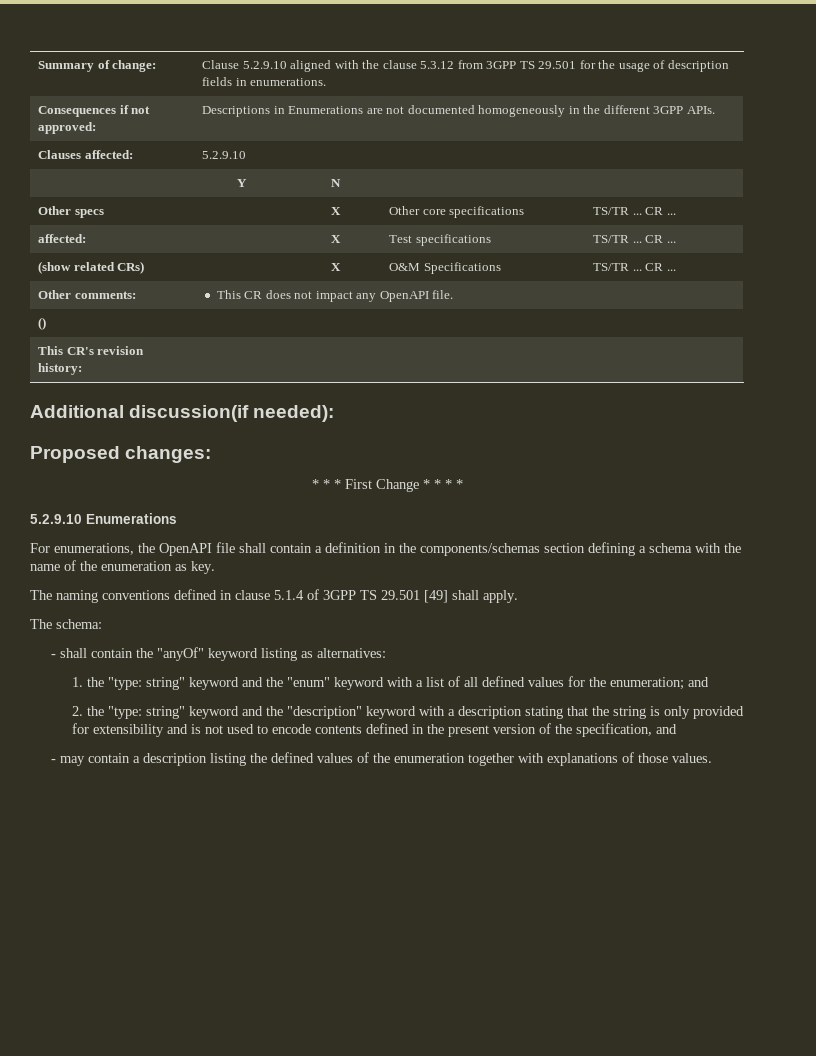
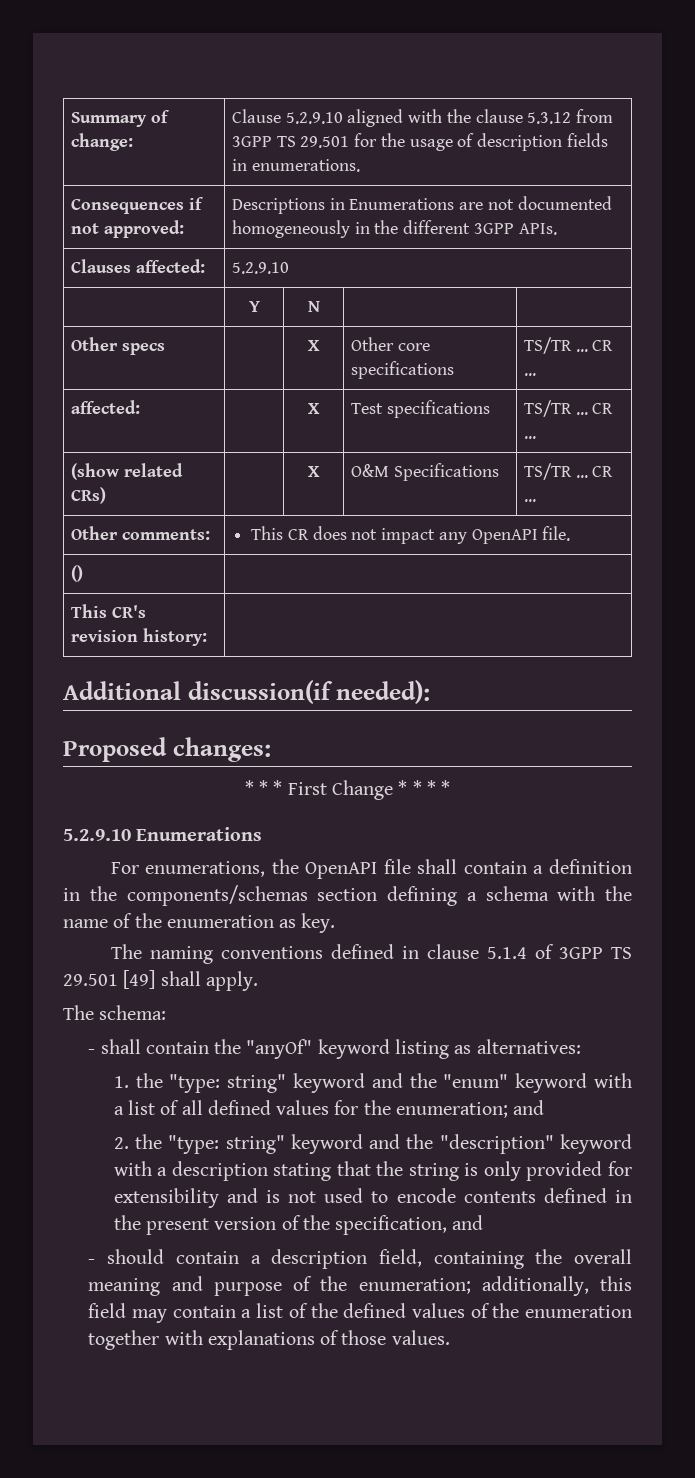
- - may contain a description listing the defined values of the enumeration together with explanations of those values.
+ - should contain a description field, containing the overall meaning and purpose of the enumeration; additionally, this field may contain a list of the defined values of the enumeration together with explanations of those values.

